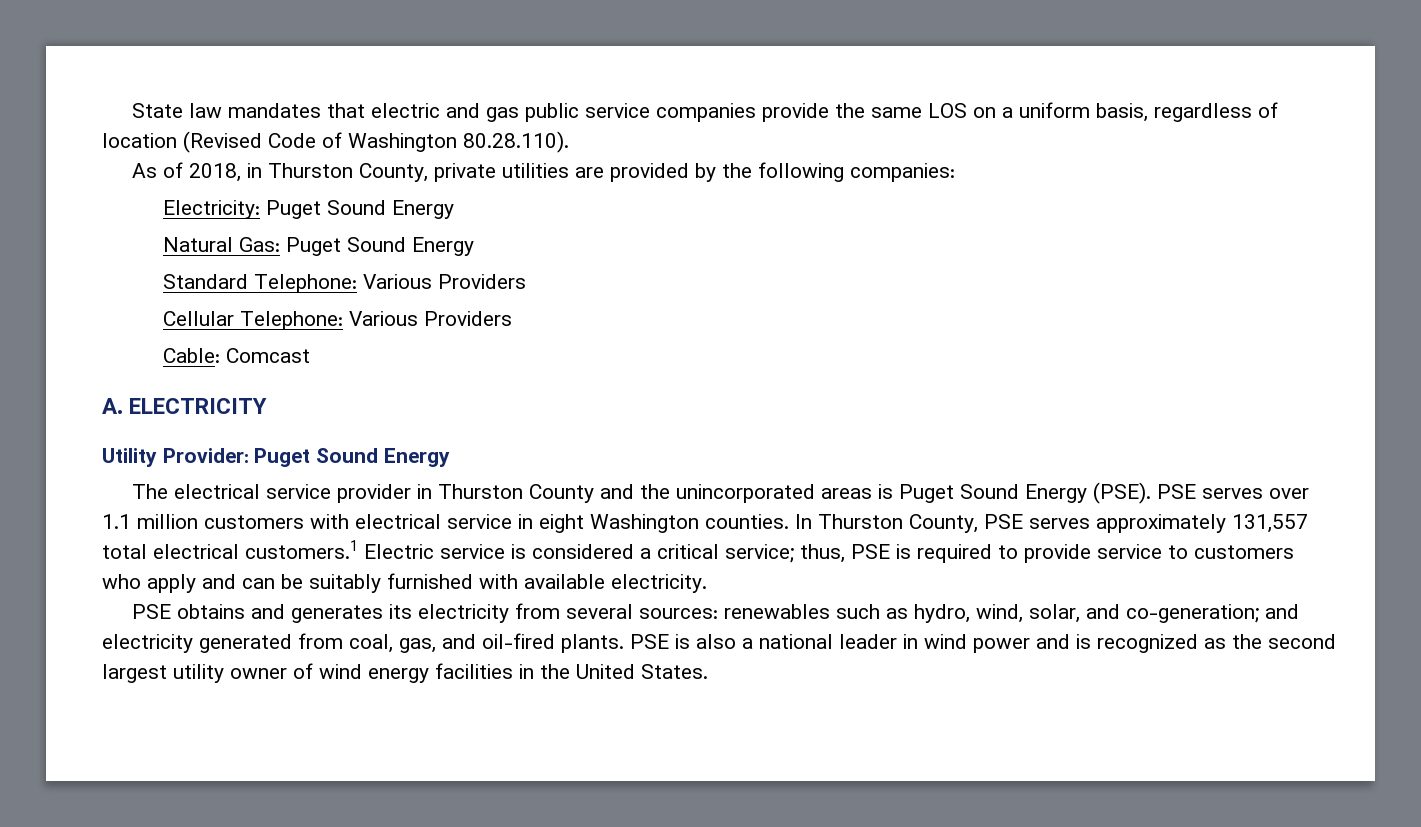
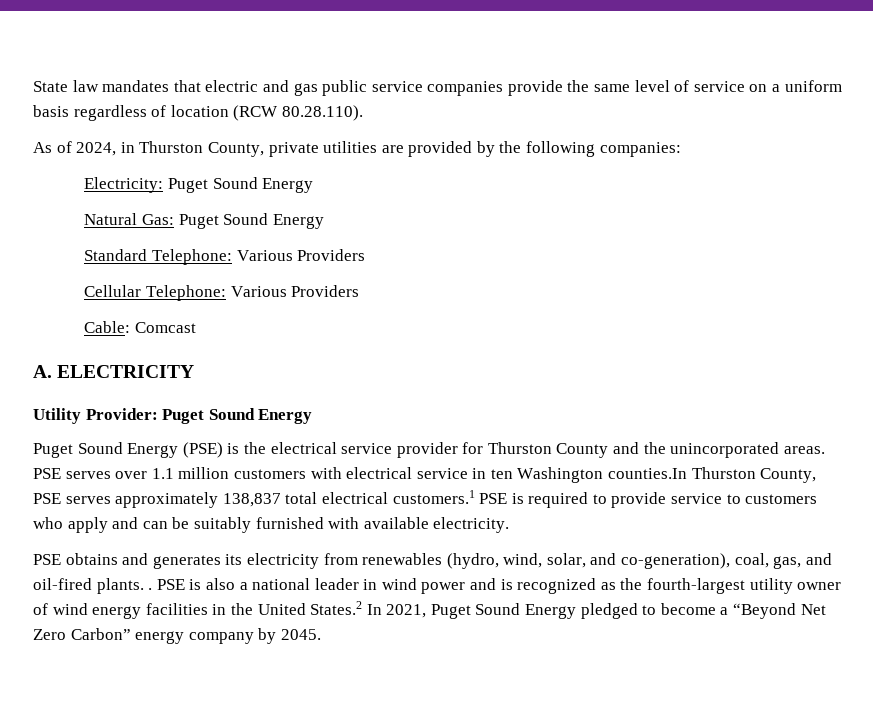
- State law mandates that electric and gas public service companies provide the same LOS on a uniform basis, regardless of location (Revised Code of Washington 80.28.110).
+ State law mandates that electric and gas public service companies provide the same level of service on a uniform basis regardless of location (RCW 80.28.110).
- As of 2018, in Thurston County, private utilities are provided by the following companies:
+ As of 2024, in Thurston County, private utilities are provided by the following companies:
- The electrical service provider in Thurston County and the unincorporated areas is Puget Sound Energy (PSE).
+ Puget Sound Energy (PSE) is the electrical service provider for Thurston County and the unincorporated areas.
- PSE serves over 1.1 million customers with electrical service in eight Washington counties. In Thurston County, PSE serves approximately 131,557 total electrical customers.1 Electric service is considered a critical service; thus, PSE is required to provide service to customers who apply and can be suitably furnished with available electricity.
+ PSE serves over 1.1 million customers with electrical service in ten Washington counties.In Thurston County, PSE serves approximately 138,837 total electrical customers.1 PSE is required to provide service to customers who apply and can be suitably furnished with available electricity.
- PSE obtains and generates its electricity from several sources: renewables such as hydro, wind, solar, and co-generation; and electricity generated from coal, gas, and oil-fired plants.
+ PSE obtains and generates its electricity from renewables (hydro, wind, solar, and co-generation), coal, gas, and oil-fired plants. .
- PSE is also a national leader in wind power and is recognized as the second largest utility owner of wind energy facilities in the United States.
+ PSE is also a national leader in wind power and is recognized as the fourth-largest utility owner of wind energy facilities in the United States.2 In 2021, Puget Sound Energy pledged to become a “Beyond Net Zero Carbon” energy company by 2045.

